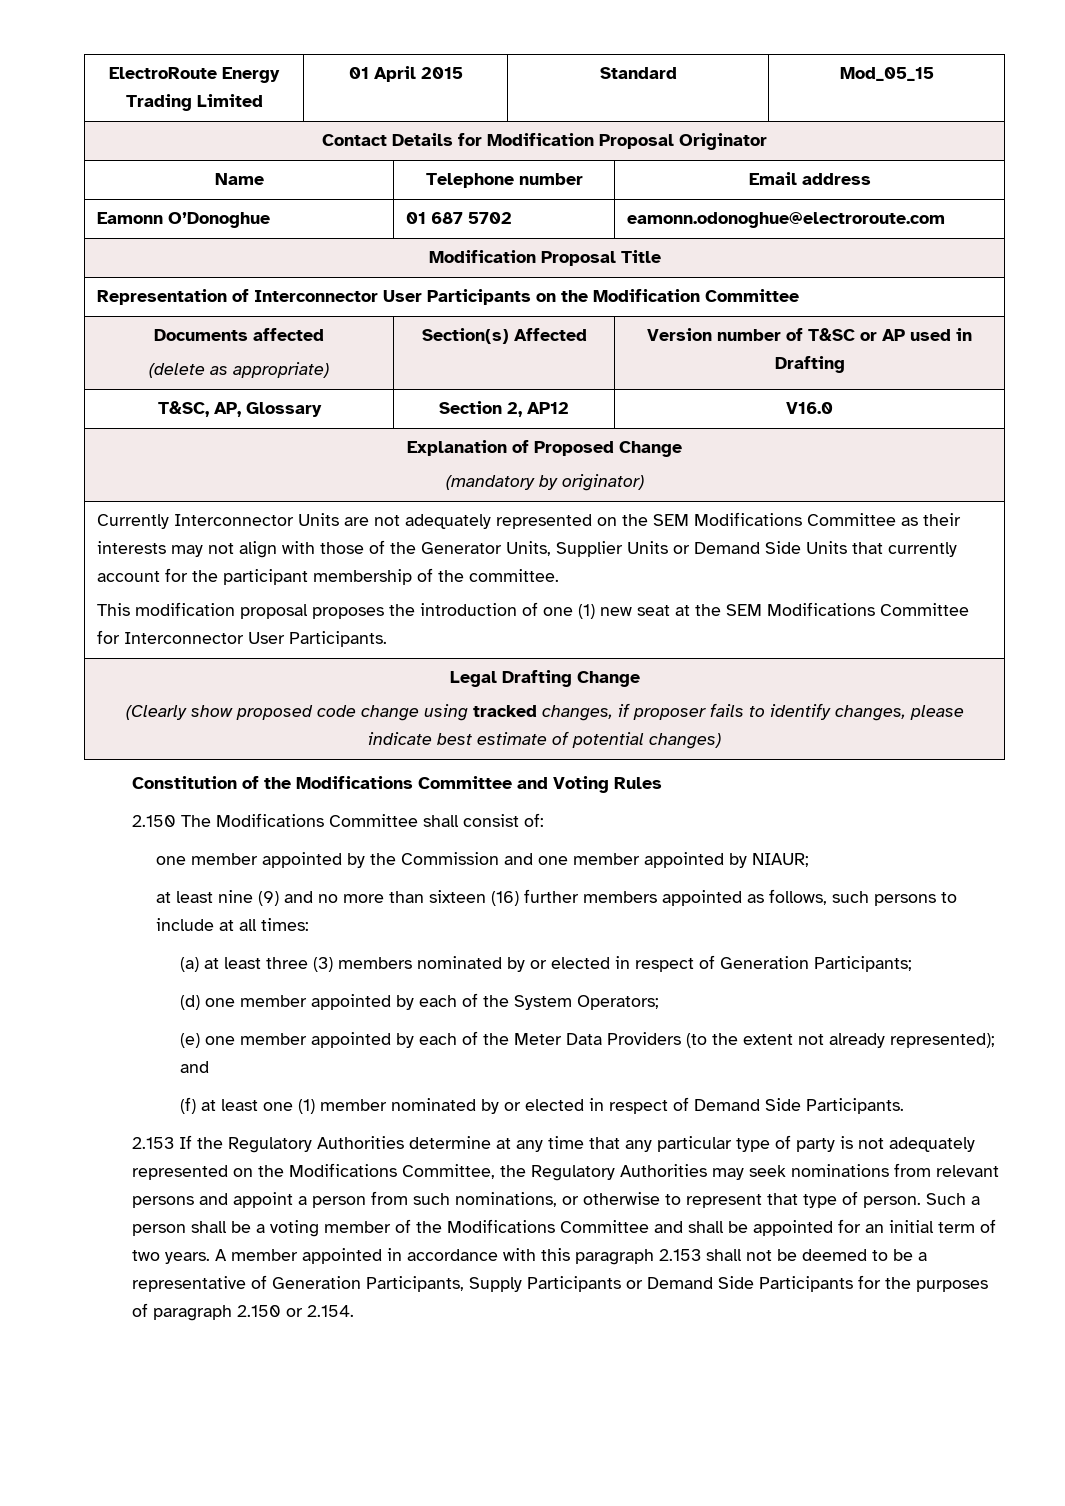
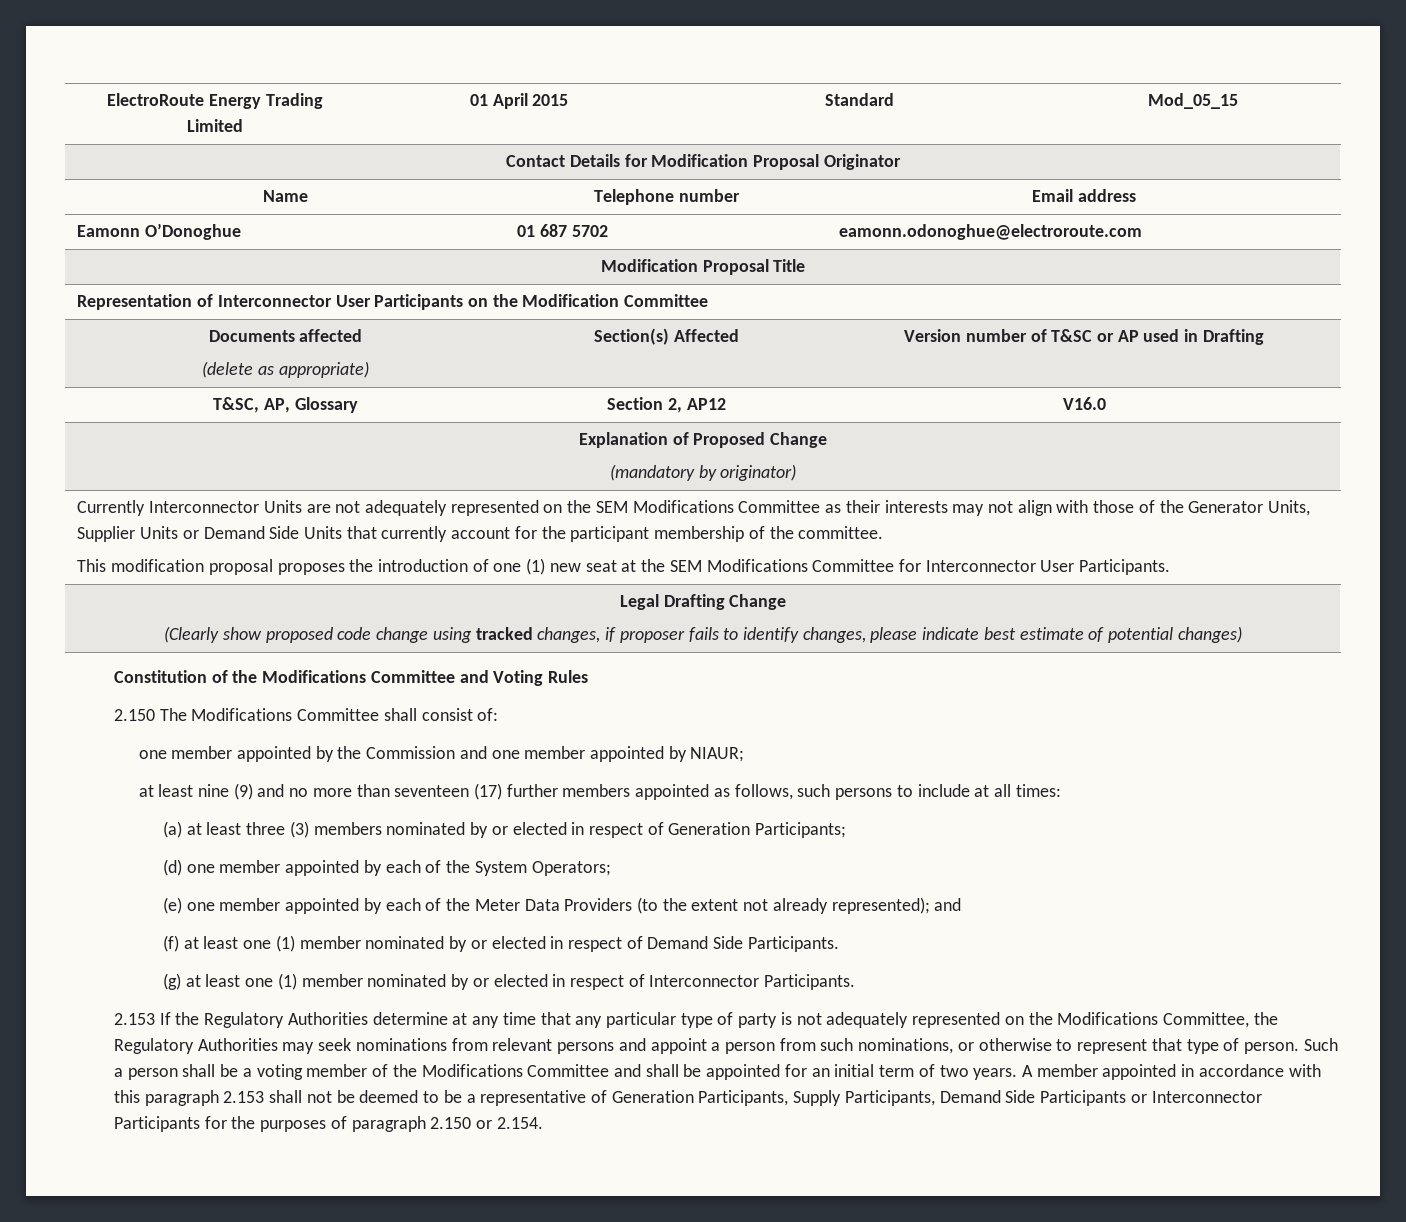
- at least nine (9) and no more than sixteen (16) further members appointed as follows, such persons to include at all times:
+ at least nine (9) and no more than seventeen (17) further members appointed as follows, such persons to include at all times:
+ (g) at least one (1) member nominated by or elected in respect of Interconnector Participants.
- A member appointed in accordance with this paragraph 2.153 shall not be deemed to be a representative of Generation Participants, Supply Participants or Demand Side Participants for the purposes of paragraph 2.150 or 2.154.
+ A member appointed in accordance with this paragraph 2.153 shall not be deemed to be a representative of Generation Participants, Supply Participants, Demand Side Participants or Interconnector Participants for the purposes of paragraph 2.150 or 2.154.

